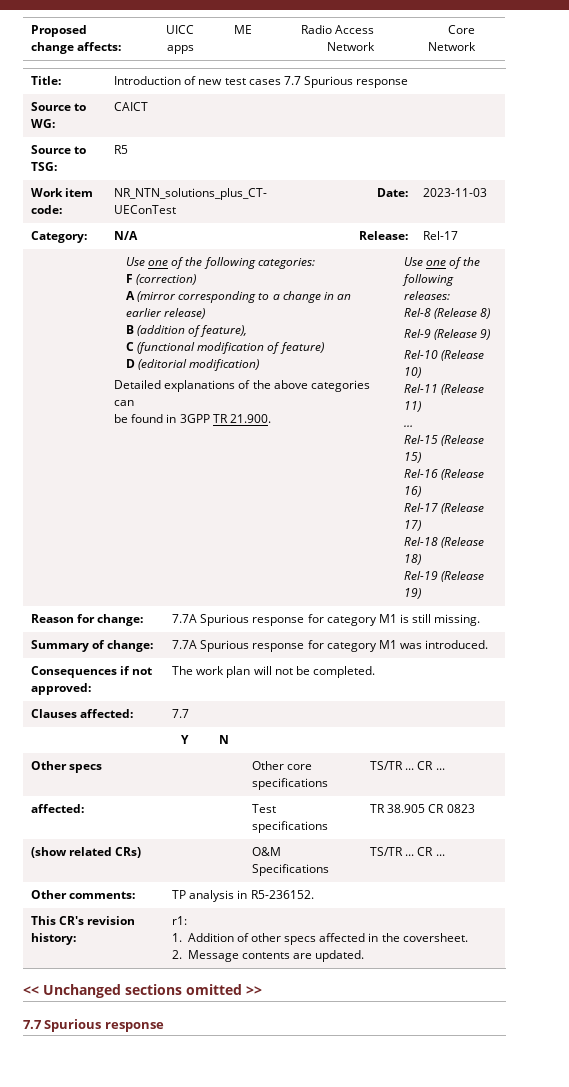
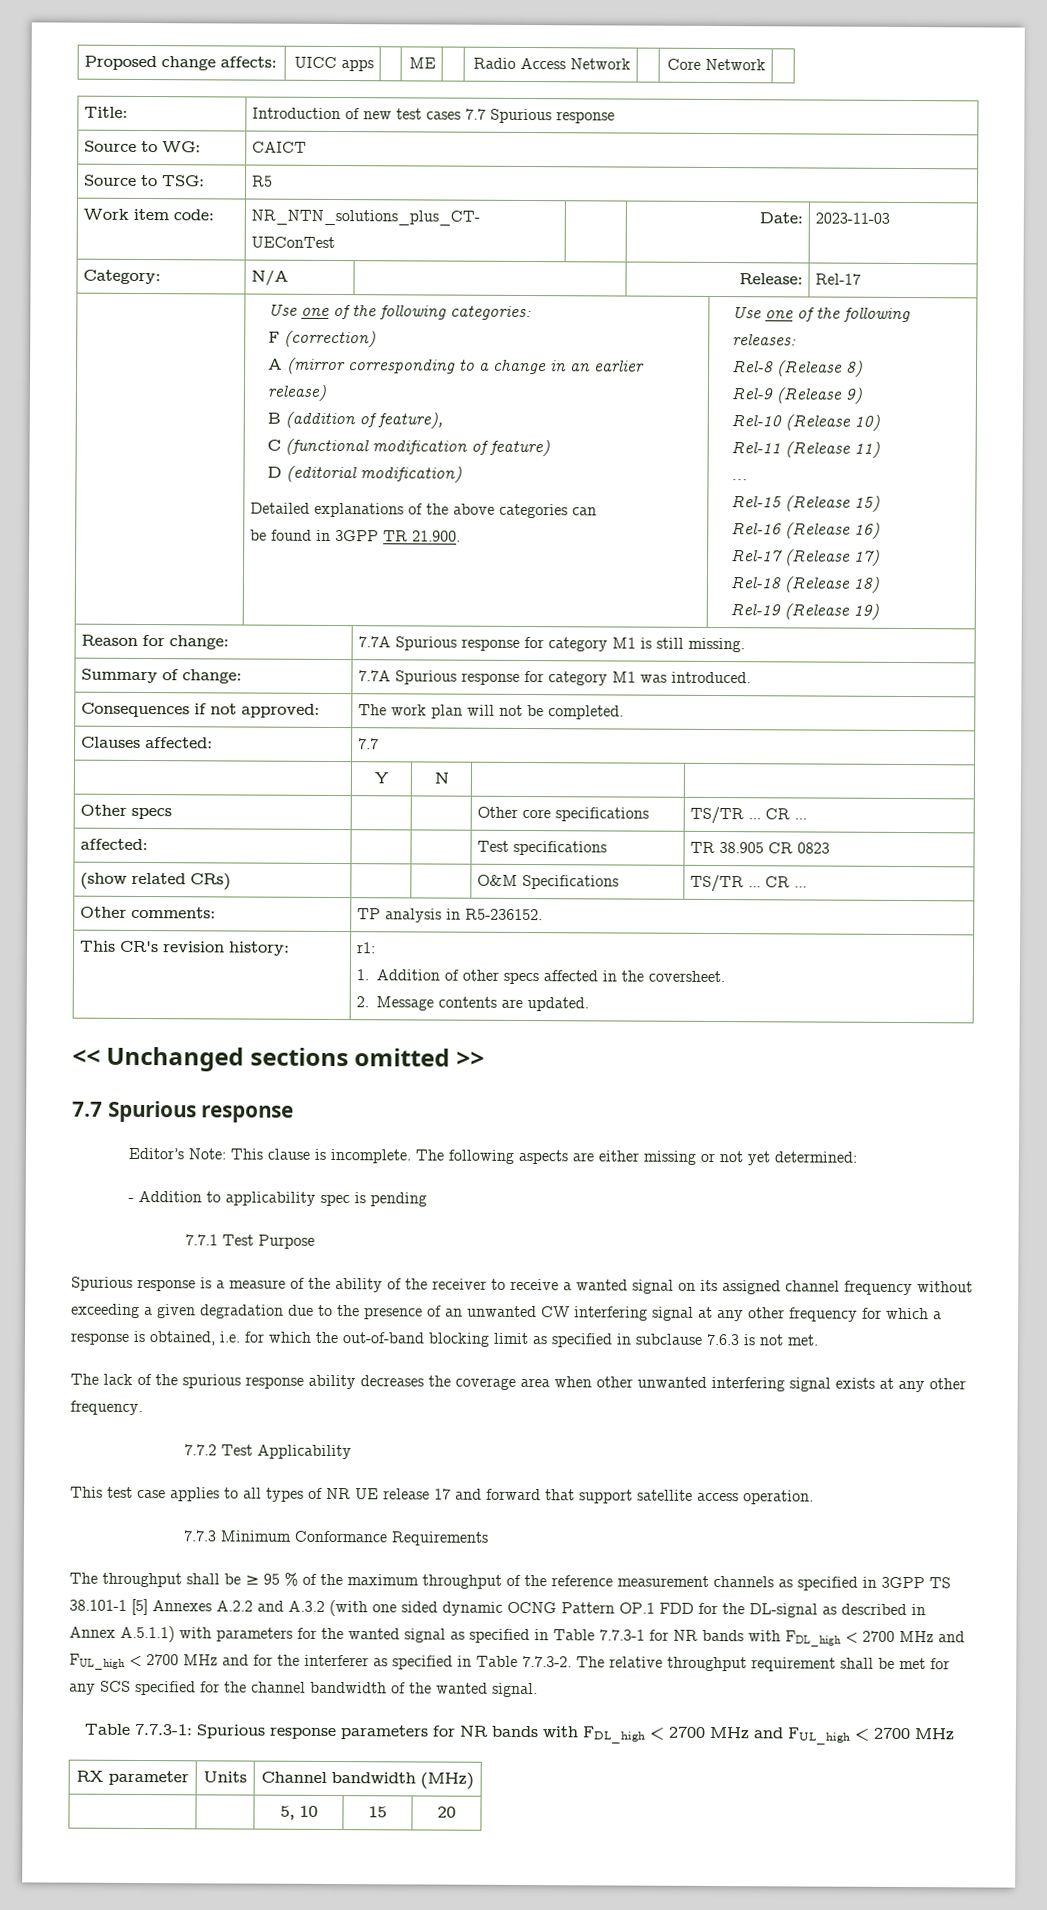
+ Editor’s Note: This clause is incomplete. The following aspects are either missing or not yet determined:
+ - Addition to applicability spec is pending
+ 7.7.1 Test Purpose
+ Spurious response is a measure of the ability of the receiver to receive a wanted signal on its assigned channel frequency without exceeding a given degradation due to the presence of an unwanted CW interfering signal at any other frequency for which a response is obtained, i.e. for which the out-of-band blocking limit as specified in subclause 7.6.3 is not met.
+ The lack of the spurious response ability decreases the coverage area when other unwanted interfering signal exists at any other frequency.
+ 7.7.2 Test Applicability
+ This test case applies to all types of NR UE release 17 and forward that support satellite access operation.
+ 7.7.3 Minimum Conformance Requirements
+ The throughput shall be ≥ 95 % of the maximum throughput of the reference measurement channels as specified in 3GPP TS 38.101-1 [5] Annexes A.2.2 and A.3.2 (with one sided dynamic OCNG Pattern OP.1 FDD for the DL-signal as described in Annex A.5.1.1) with parameters for the wanted signal as specified in Table 7.7.3-1 for NR bands with FDL_high < 2700 MHz and FUL_high < 2700 MHz and for the interferer as specified in Table 7.7.3-2. The relative throughput requirement shall be met for any SCS specified for the channel bandwidth of the wanted signal.
+ Table 7.7.3-1: Spurious response parameters for NR bands with FDL_high < 2700 MHz and FUL_high < 2700 MHz
+ RX parameter | Units | Channel bandwidth (MHz)
+ | | 5, 10 | 15 | 20

